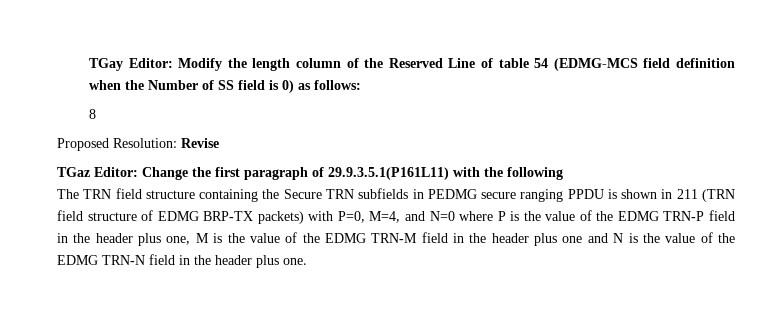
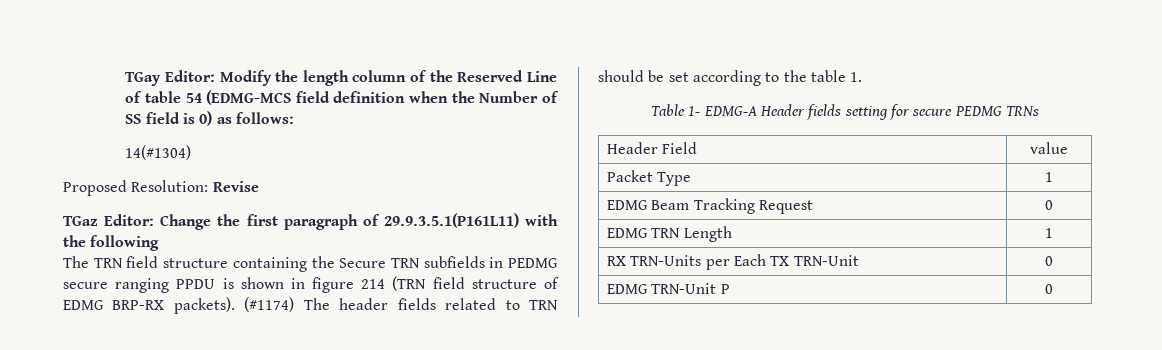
- 8
+ 14(#1304)
- The TRN field structure containing the Secure TRN subfields in PEDMG secure ranging PPDU is shown in 211 (TRN field structure of EDMG BRP-TX packets) with P=0, M=4, and N=0 where P is the value of the EDMG TRN-P field in the header plus one, M is the value of the EDMG TRN-M field in the header plus one and N is the value of the EDMG TRN-N field in the header plus one.
+ The TRN field structure containing the Secure TRN subfields in PEDMG secure ranging PPDU is shown in figure 214 (TRN field structure of EDMG BRP-RX packets). (#1174) The header fields related to TRN should be set according to the table 1.
+ Table 1- EDMG-A Header fields setting for secure PEDMG TRNs
+ Header Field | value
+ Packet Type | 1
+ EDMG Beam Tracking Request | 0
+ EDMG TRN Length | 1
+ RX TRN-Units per Each TX TRN-Unit | 0
+ EDMG TRN-Unit P | 0

